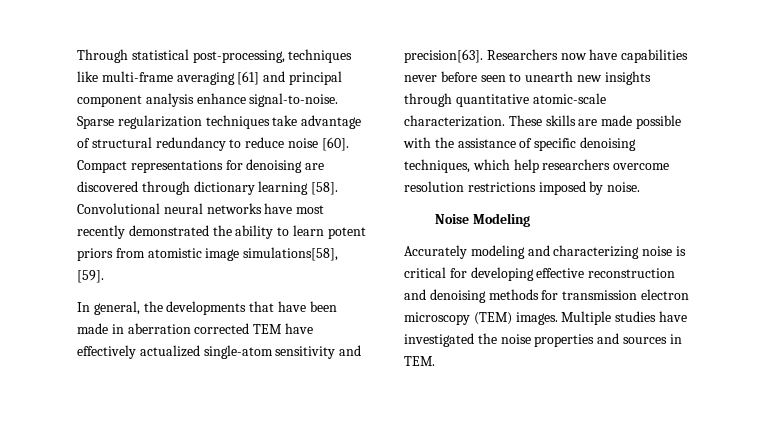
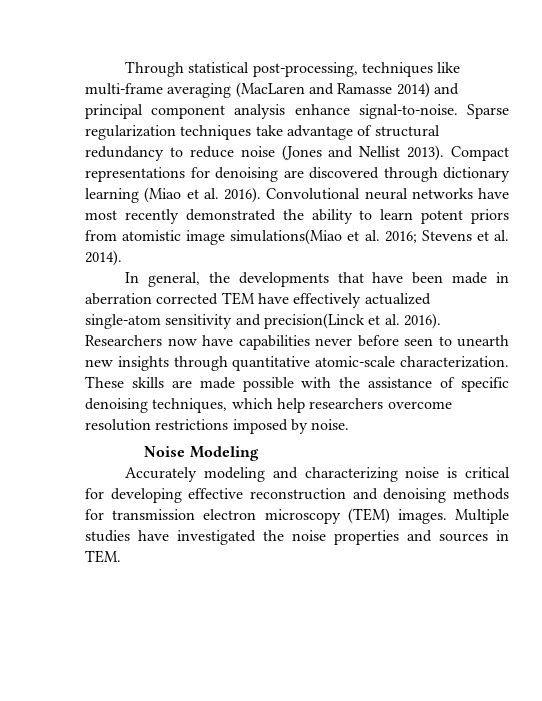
- Through statistical post-processing, techniques like multi-frame averaging [61] and principal component analysis enhance signal-to-noise.
+ Through statistical post-processing, techniques like multi-frame averaging (MacLaren and Ramasse 2014) and principal component analysis enhance signal-to-noise.
- Sparse regularization techniques take advantage of structural redundancy to reduce noise [60].
+ Sparse regularization techniques take advantage of structural redundancy to reduce noise (Jones and Nellist 2013).
- Compact representations for denoising are discovered through dictionary learning [58].
+ Compact representations for denoising are discovered through dictionary learning (Miao et al. 2016).
- Convolutional neural networks have most recently demonstrated the ability to learn potent priors from atomistic image simulations[58], [59].
+ Convolutional neural networks have most recently demonstrated the ability to learn potent priors from atomistic image simulations(Miao et al. 2016; Stevens et al. 2014).
- In general, the developments that have been made in aberration corrected TEM have effectively actualized single-atom sensitivity and precision[63].
+ In general, the developments that have been made in aberration corrected TEM have effectively actualized single-atom sensitivity and precision(Linck et al. 2016).

